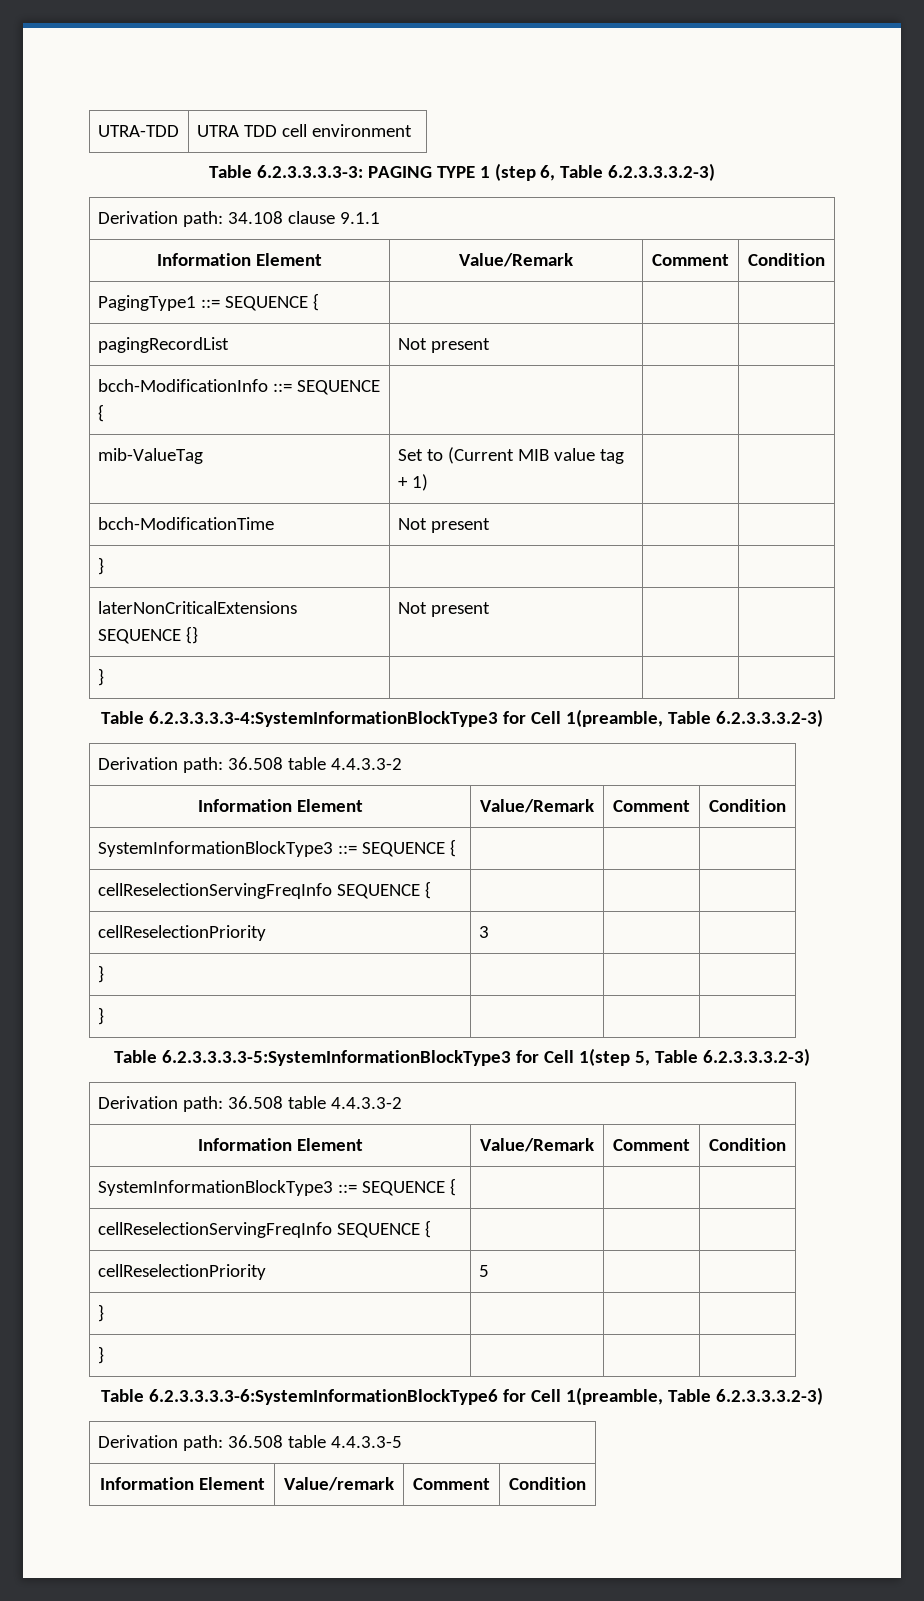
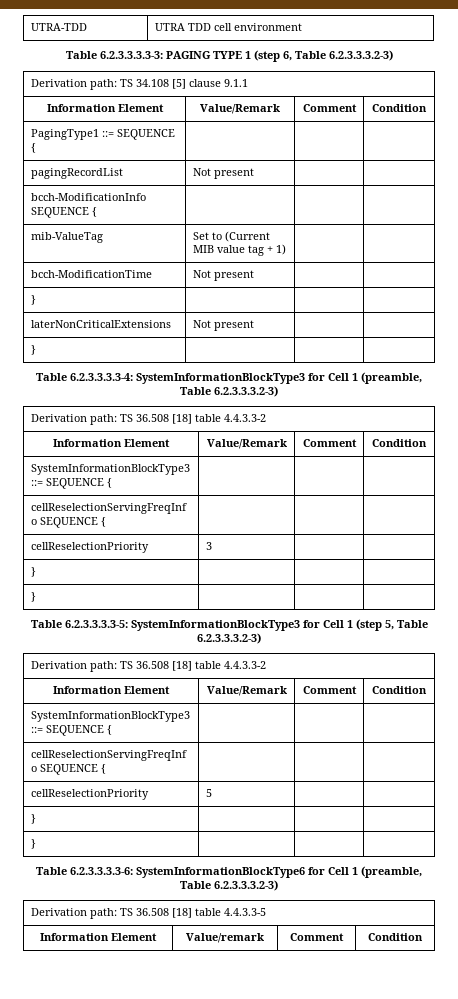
- Derivation path: 34.108 clause 9.1.1
+ Derivation path: TS 34.108 [5] clause 9.1.1
- bcch-ModificationInfo ::= SEQUENCE { | | |
+ bcch-ModificationInfo SEQUENCE { | | |
- laterNonCriticalExtensions SEQUENCE {} | Not present | |
+ laterNonCriticalExtensions | Not present | |
- Table 6.2.3.3.3.3-4:SystemInformationBlockType3 for Cell 1(preamble, Table 6.2.3.3.3.2-3)
- Derivation path: 36.508 table 4.4.3.3-2
+ Table 6.2.3.3.3.3-4: SystemInformationBlockType3 for Cell 1 (preamble, Table 6.2.3.3.3.2-3)
+ Derivation path: TS 36.508 [18] table 4.4.3.3-2
- Table 6.2.3.3.3.3-5:SystemInformationBlockType3 for Cell 1(step 5, Table 6.2.3.3.3.2-3)
- Derivation path: 36.508 table 4.4.3.3-2
+ Table 6.2.3.3.3.3-5: SystemInformationBlockType3 for Cell 1 (step 5, Table 6.2.3.3.3.2-3)
+ Derivation path: TS 36.508 [18] table 4.4.3.3-2
- Table 6.2.3.3.3.3-6:SystemInformationBlockType6 for Cell 1(preamble, Table 6.2.3.3.3.2-3)
- Derivation path: 36.508 table 4.4.3.3-5
+ Table 6.2.3.3.3.3-6: SystemInformationBlockType6 for Cell 1 (preamble, Table 6.2.3.3.3.2-3)
+ Derivation path: TS 36.508 [18] table 4.4.3.3-5

